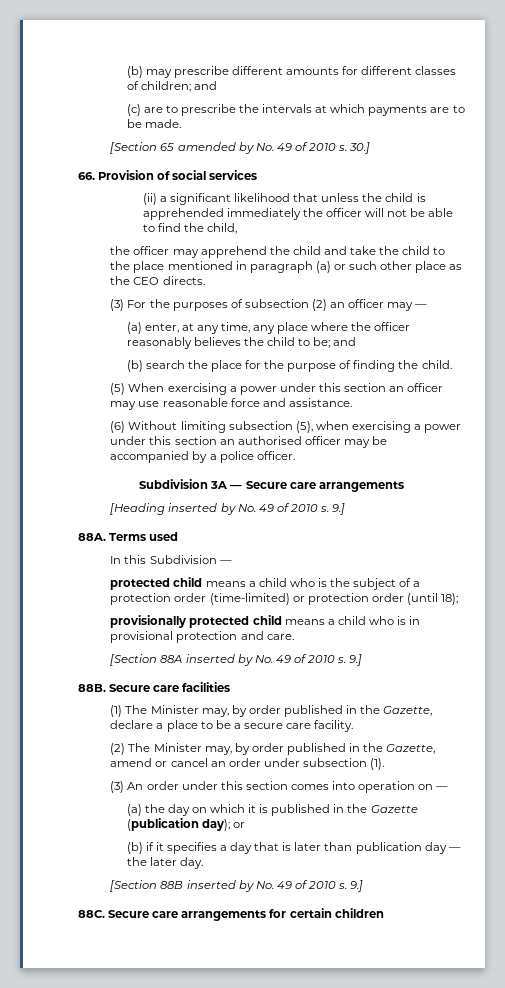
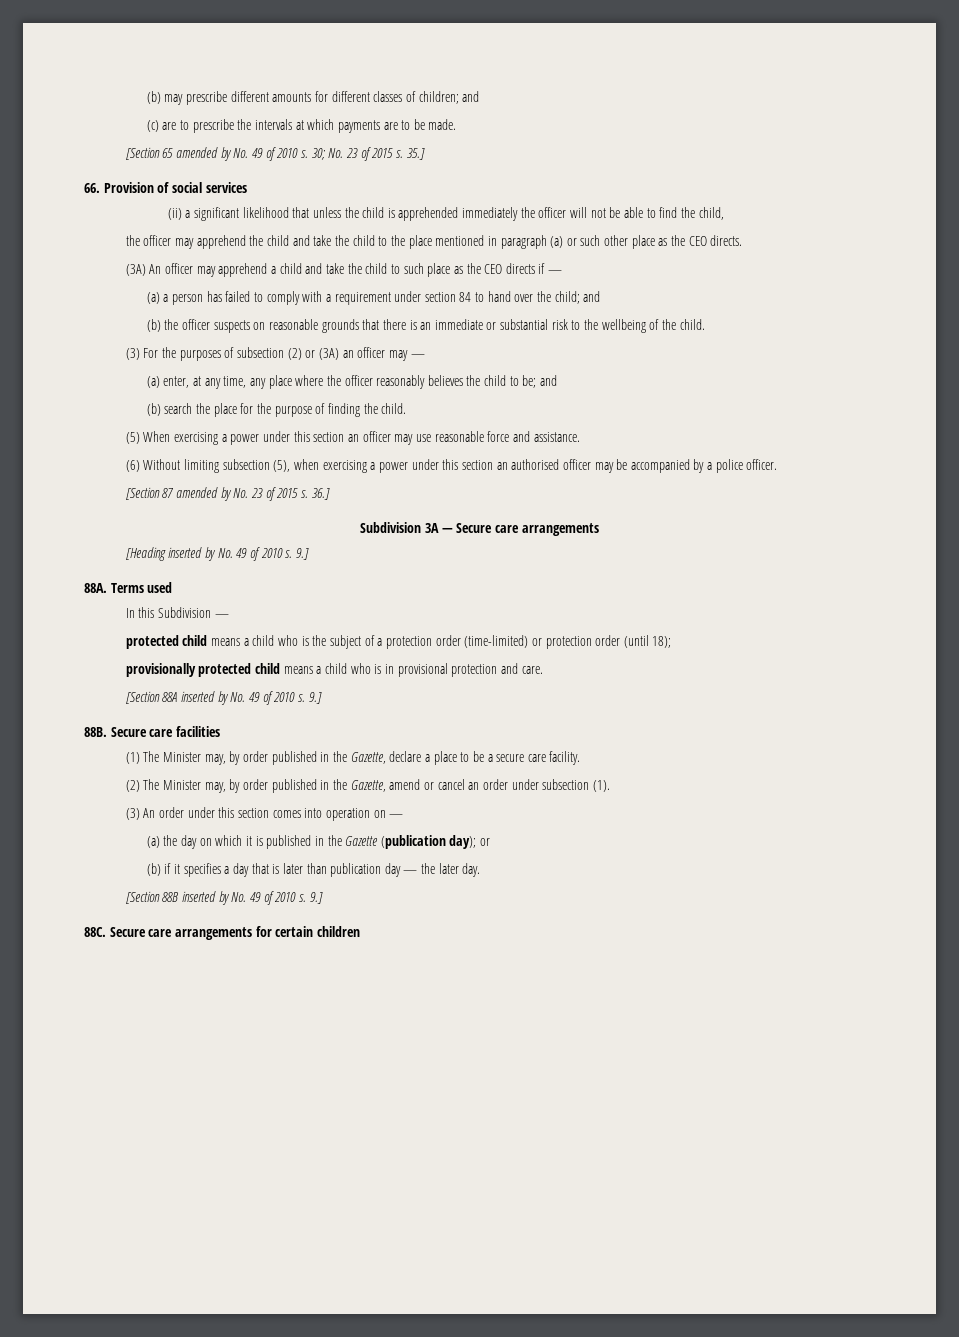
- 30.]
+ 30; No. 23 of 2015 s. 35.]
+ (3A) An officer may apprehend a child and take the child to such place as the CEO directs if —
+ (a) a person has failed to comply with a requirement under section 84 to hand over the child; and
+ (b) the officer suspects on reasonable grounds that there is an immediate or substantial risk to the wellbeing of the child.
- (3) For the purposes of subsection (2) an officer may —
+ (3) For the purposes of subsection (2) or (3A) an officer may —
+ [Section 87 amended by No. 23 of 2015 s. 36.]

